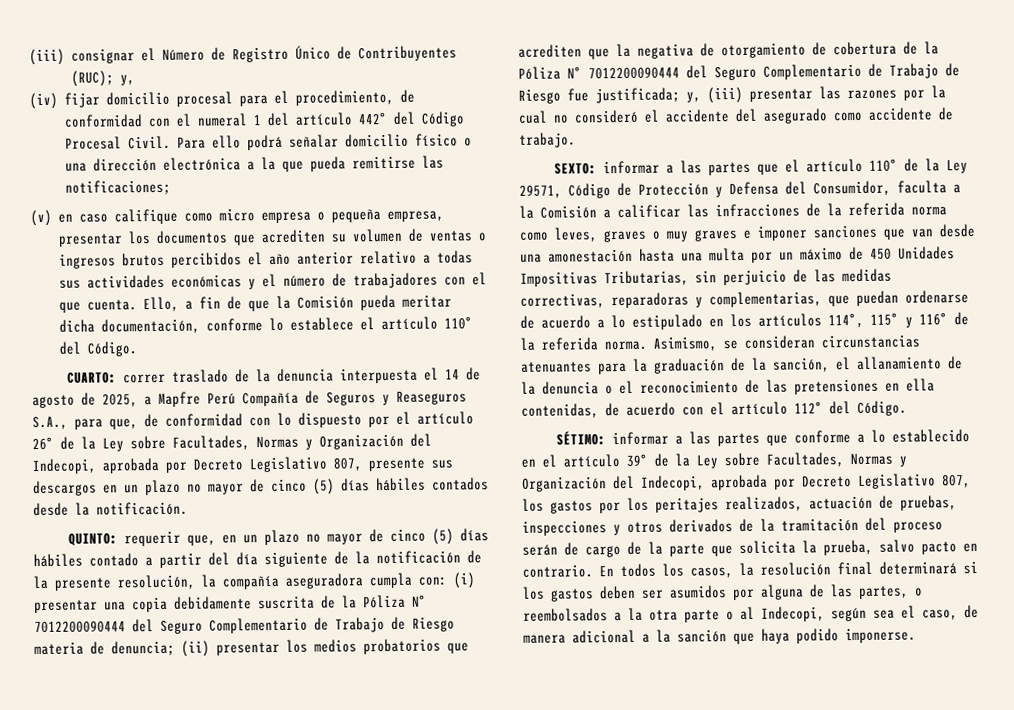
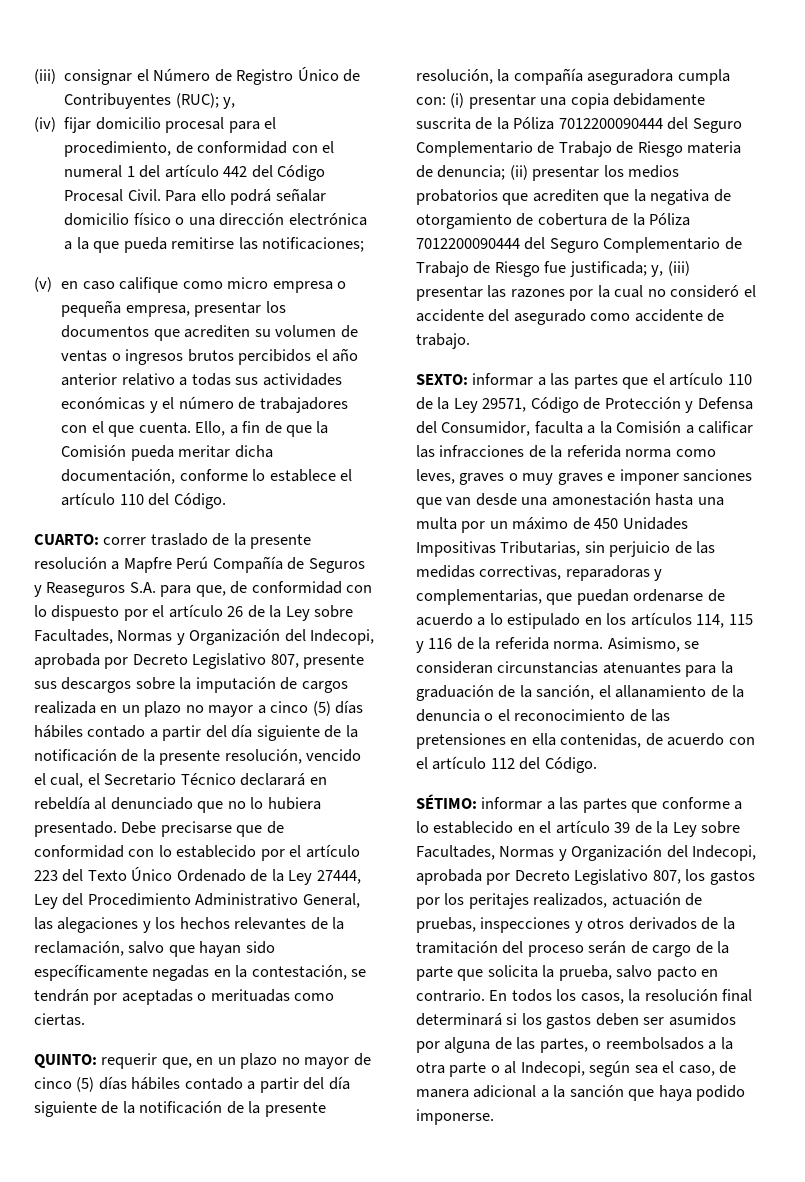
- (iv) fijar domicilio procesal para el procedimiento, de conformidad con el numeral 1 del artículo 442° del Código Procesal Civil.
+ (iv) fijar domicilio procesal para el procedimiento, de conformidad con el numeral 1 del artículo 442 del Código Procesal Civil.
- Ello, a fin de que la Comisión pueda meritar dicha documentación, conforme lo establece el artículo 110° del Código.
+ Ello, a fin de que la Comisión pueda meritar dicha documentación, conforme lo establece el artículo 110 del Código.
- CUARTO: correr traslado de la denuncia interpuesta el 14 de agosto de 2025, a Mapfre Perú Compañía de Seguros y Reaseguros S.A., para que, de conformidad con lo dispuesto por el artículo 26° de la Ley sobre Facultades, Normas y Organización del Indecopi, aprobada por Decreto Legislativo 807, presente sus descargos en un plazo no mayor de cinco (5) días hábiles contados desde la notificación.
+ CUARTO: correr traslado de la presente resolución a Mapfre Perú Compañía de Seguros y Reaseguros S.A. para que, de conformidad con lo dispuesto por el artículo 26 de la Ley sobre Facultades, Normas y Organización del Indecopi, aprobada por Decreto Legislativo 807, presente sus descargos sobre la imputación de cargos realizada en un plazo no mayor a cinco (5) días hábiles contado a partir del día siguiente de la notificación de la presente resolución, vencido el cual, el Secretario Técnico declarará en rebeldía al denunciado que no lo hubiera presentado. Debe precisarse que de conformidad con lo establecido por el artículo 223 del Texto Único Ordenado de la Ley 27444, Ley del Procedimiento Administrativo General, las alegaciones y los hechos relevantes de la reclamación, salvo que hayan sido específicamente negadas en la contestación, se tendrán por aceptadas o merituadas como ciertas.
- (i) presentar una copia debidamente suscrita de la Póliza N° 7012200090444 del Seguro Complementario de Trabajo de Riesgo materia de denuncia;
+ (i) presentar una copia debidamente suscrita de la Póliza 7012200090444 del Seguro Complementario de Trabajo de Riesgo materia de denuncia;
- (ii) presentar los medios probatorios que acrediten que la negativa de otorgamiento de cobertura de la Póliza N° 7012200090444 del Seguro Complementario de Trabajo de Riesgo fue justificada;
+ (ii) presentar los medios probatorios que acrediten que la negativa de otorgamiento de cobertura de la Póliza 7012200090444 del Seguro Complementario de Trabajo de Riesgo fue justificada;
- informar a las partes que el artículo 110° de la Ley 29571, Código de Protección y Defensa del Consumidor, faculta a la Comisión a calificar las infracciones de la referida norma como leves, graves o muy graves e imponer sanciones que van desde una amonestación hasta una multa por un máximo de 450 Unidades Impositivas Tributarias, sin perjuicio de las medidas correctivas, reparadoras y complementarias, que puedan ordenarse de acuerdo a lo estipulado en los artículos 114°, 115° y 116° de la referida norma.
+ informar a las partes que el artículo 110 de la Ley 29571, Código de Protección y Defensa del Consumidor, faculta a la Comisión a calificar las infracciones de la referida norma como leves, graves o muy graves e imponer sanciones que van desde una amonestación hasta una multa por un máximo de 450 Unidades Impositivas Tributarias, sin perjuicio de las medidas correctivas, reparadoras y complementarias, que puedan ordenarse de acuerdo a lo estipulado en los artículos 114, 115 y 116 de la referida norma.
- Asimismo, se consideran circunstancias atenuantes para la graduación de la sanción, el allanamiento de la denuncia o el reconocimiento de las pretensiones en ella contenidas, de acuerdo con el artículo 112° del Código.
+ Asimismo, se consideran circunstancias atenuantes para la graduación de la sanción, el allanamiento de la denuncia o el reconocimiento de las pretensiones en ella contenidas, de acuerdo con el artículo 112 del Código.
- SÉTIMO: informar a las partes que conforme a lo establecido en el artículo 39° de la Ley sobre Facultades, Normas y Organización del Indecopi, aprobada por Decreto Legislativo 807, los gastos por los peritajes realizados, actuación de pruebas, inspecciones y otros derivados de la tramitación del proceso serán de cargo de la parte que solicita la prueba, salvo pacto en contrario.
+ SÉTIMO: informar a las partes que conforme a lo establecido en el artículo 39 de la Ley sobre Facultades, Normas y Organización del Indecopi, aprobada por Decreto Legislativo 807, los gastos por los peritajes realizados, actuación de pruebas, inspecciones y otros derivados de la tramitación del proceso serán de cargo de la parte que solicita la prueba, salvo pacto en contrario.

